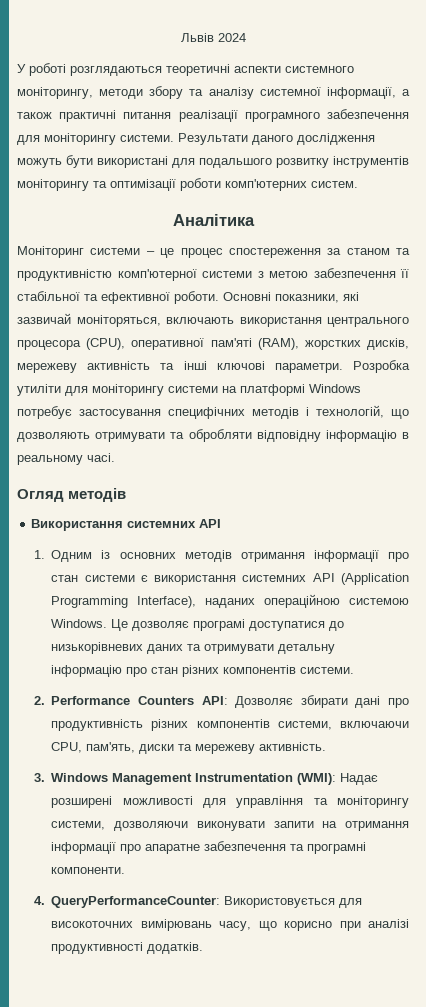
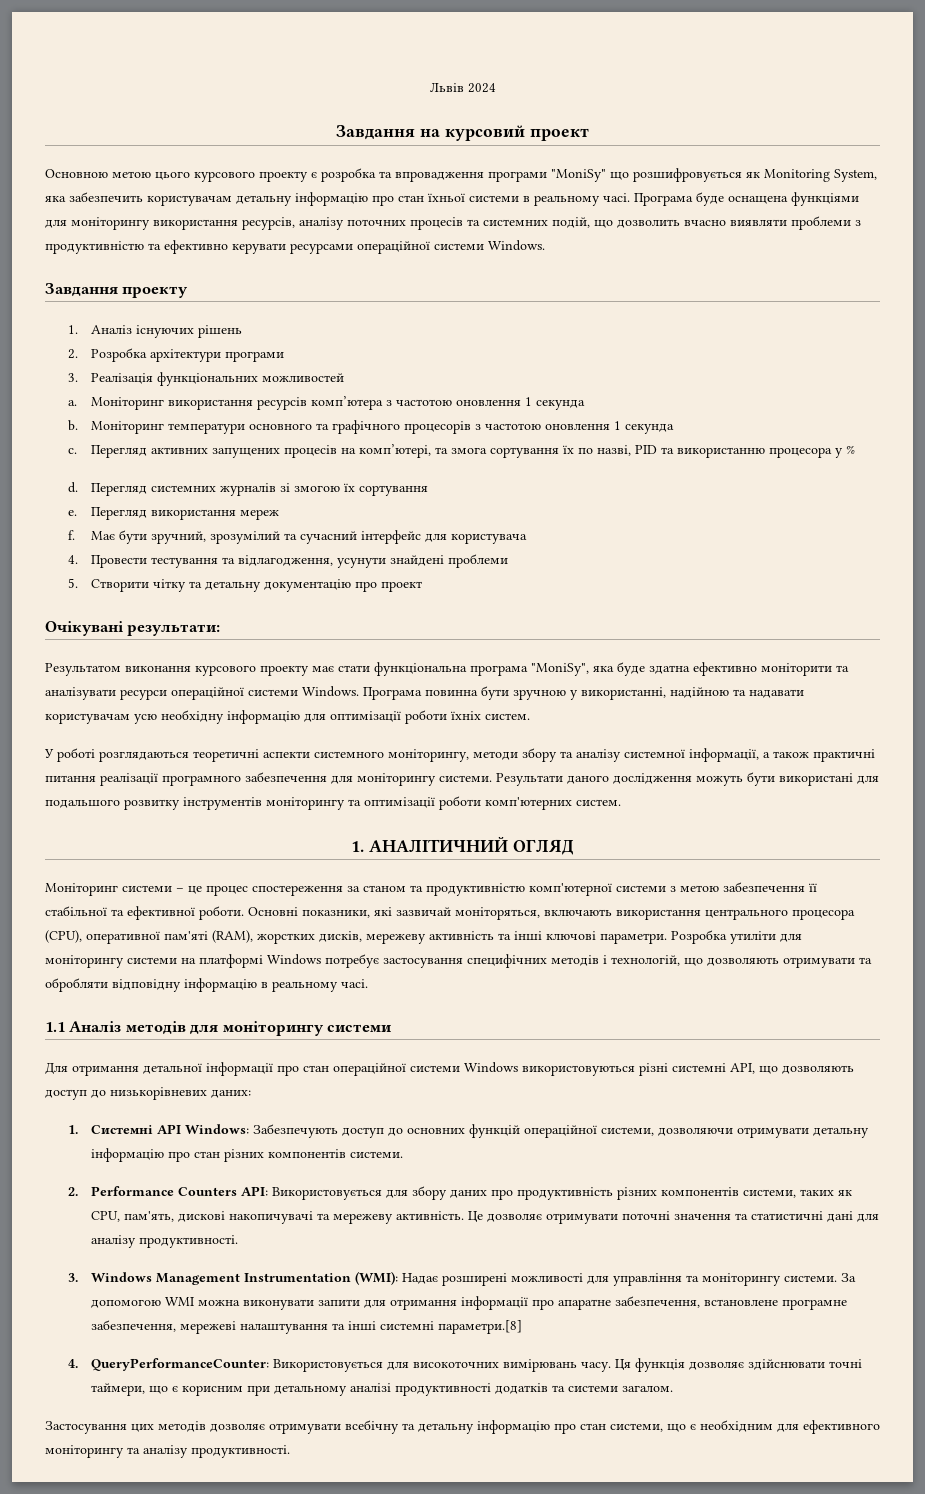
+ Завдання на курсовий проект
+ Основною метою цього курсового проекту є розробка та впровадження програми "MoniSy" що розшифровується як Monitoring System, яка забезпечить користувачам детальну інформацію про стан їхньої системи в реальному часі. Програма буде оснащена функціями для моніторингу використання ресурсів, аналізу поточних процесів та системних подій, що дозволить вчасно виявляти проблеми з продуктивністю та ефективно керувати ресурсами операційної системи Windows.
+ Завдання проекту
+ 1. Аналіз існуючих рішень
+ 2. Розробка архітектури програми
+ 3. Реалізація функціональних можливостей
+ a. Моніторинг використання ресурсів комп’ютера з частотою оновлення 1 секунда
+ b. Моніторинг температури основного та графічного процесорів з частотою оновлення 1 секунда
+ c. Перегляд активних запущених процесів на комп’ютері, та змога сортування їх по назві, PID та використанню процесора у %
+ d. Перегляд системних журналів зі змогою їх сортування
+ e. Перегляд використання мереж
+ f. Має бути зручний, зрозумілий та сучасний інтерфейс для користувача
+ 4. Провести тестування та відлагодження, усунути знайдені проблеми
+ 5. Створити чітку та детальну документацію про проект
+ Очікувані результати:
+ Результатом виконання курсового проекту має стати функціональна програма "MoniSy", яка буде здатна ефективно моніторити та аналізувати ресурси операційної системи Windows. Програма повинна бути зручною у використанні, надійною та надавати користувачам усю необхідну інформацію для оптимізації роботи їхніх систем.
- Аналітика
+ 1. АНАЛІТИЧНИЙ ОГЛЯД
- Огляд методів
- Використання системних API
- 1. Одним із основних методів отримання інформації про стан системи є використання системних API (Application Programming Interface), наданих операційною системою Windows. Це дозволяє програмі доступатися до низькорівневих даних та отримувати детальну інформацію про стан різних компонентів системи.
+ 1.1 Аналіз методів для моніторингу системи
+ Для отримання детальної інформації про стан операційної системи Windows використовуються різні системні API, що дозволяють доступ до низькорівневих даних:
+ 1. Системні API Windows: Забезпечують доступ до основних функцій операційної системи, дозволяючи отримувати детальну інформацію про стан різних компонентів системи.
- 2. Performance Counters API: Дозволяє збирати дані про продуктивність різних компонентів системи, включаючи CPU, пам'ять, диски та мережеву активність.
+ 2. Performance Counters API: Використовується для збору даних про продуктивність різних компонентів системи, таких як CPU, пам'ять, дискові накопичувачі та мережеву активність. Це дозволяє отримувати поточні значення та статистичні дані для аналізу продуктивності.
- 3. Windows Management Instrumentation (WMI): Надає розширені можливості для управління та моніторингу системи, дозволяючи виконувати запити на отримання інформації про апаратне забезпечення та програмні компоненти.
+ 3. Windows Management Instrumentation (WMI): Надає розширені можливості для управління та моніторингу системи. За допомогою WMI можна виконувати запити для отримання інформації про апаратне забезпечення, встановлене програмне забезпечення, мережеві налаштування та інші системні параметри.[8]
- 4. QueryPerformanceCounter: Використовується для високоточних вимірювань часу, що корисно при аналізі продуктивності додатків.
+ 4. QueryPerformanceCounter: Використовується для високоточних вимірювань часу. Ця функція дозволяє здійснювати точні таймери, що є корисним при детальному аналізі продуктивності додатків та системи загалом.
+ Застосування цих методів дозволяє отримувати всебічну та детальну інформацію про стан системи, що є необхідним для ефективного моніторингу та аналізу продуктивності.

